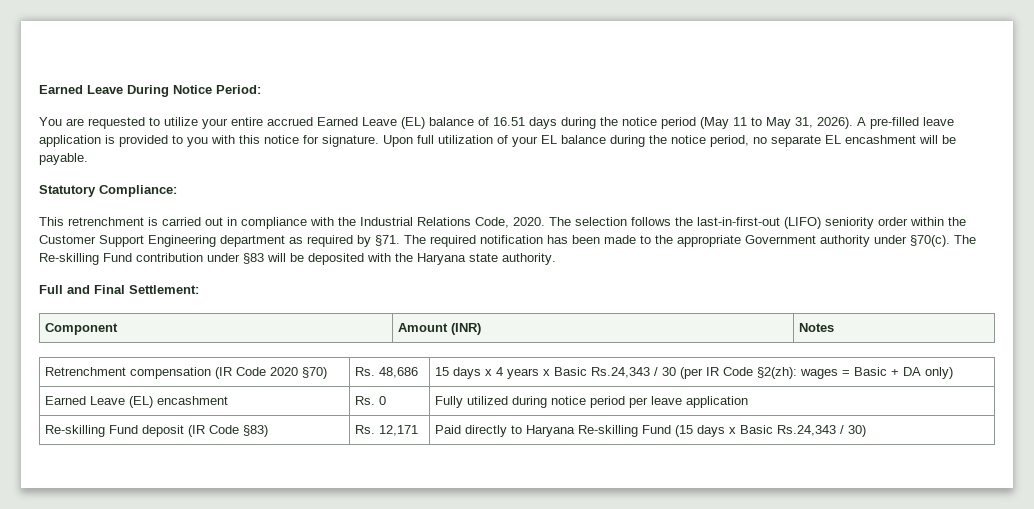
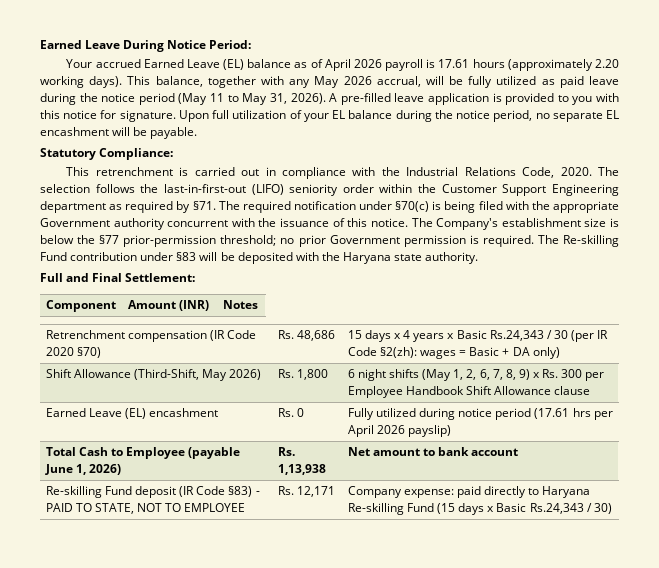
- You are requested to utilize your entire accrued Earned Leave (EL) balance of 16.51 days during the notice period (May 11 to May 31, 2026).
+ Your accrued Earned Leave (EL) balance as of April 2026 payroll is 17.61 hours (approximately 2.20 working days). This balance, together with any May 2026 accrual, will be fully utilized as paid leave during the notice period (May 11 to May 31, 2026).
- The required notification has been made to the appropriate Government authority under §70(c).
+ The required notification under §70(c) is being filed with the appropriate Government authority concurrent with the issuance of this notice. The Company's establishment size is below the §77 prior-permission threshold; no prior Government permission is required.
+ Shift Allowance (Third-Shift, May 2026) | Rs. 1,800 | 6 night shifts (May 1, 2, 6, 7, 8, 9) x Rs. 300 per Employee Handbook Shift Allowance clause
- Earned Leave (EL) encashment | Rs. 0 | Fully utilized during notice period per leave application
+ Earned Leave (EL) encashment | Rs. 0 | Fully utilized during notice period (17.61 hrs per April 2026 payslip)
+ Total Cash to Employee (payable June 1, 2026) | Rs. 1,13,938 | Net amount to bank account
- Re-skilling Fund deposit (IR Code §83) | Rs. 12,171 | Paid directly to Haryana Re-skilling Fund (15 days x Basic Rs.24,343 / 30)
+ Re-skilling Fund deposit (IR Code §83) - PAID TO STATE, NOT TO EMPLOYEE | Rs. 12,171 | Company expense: paid directly to Haryana Re-skilling Fund (15 days x Basic Rs.24,343 / 30)

